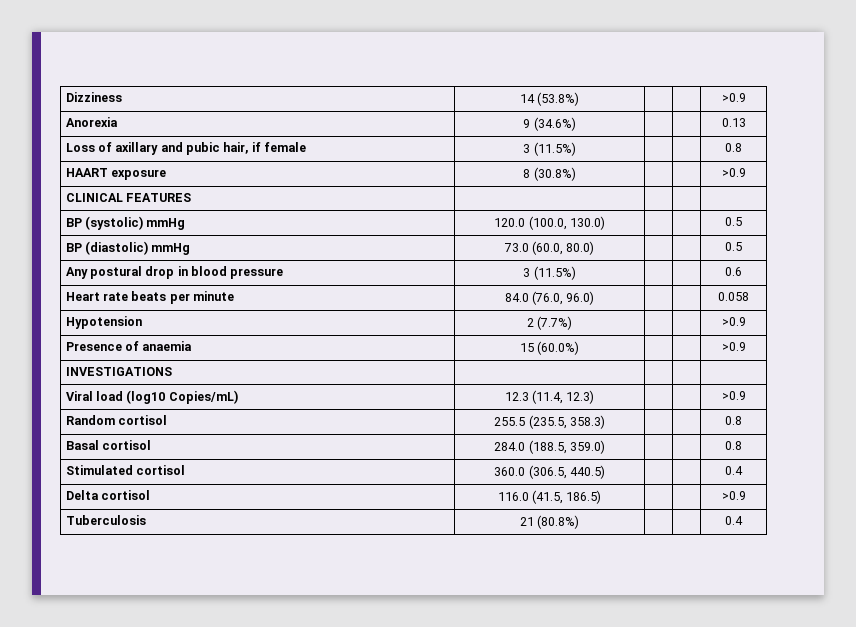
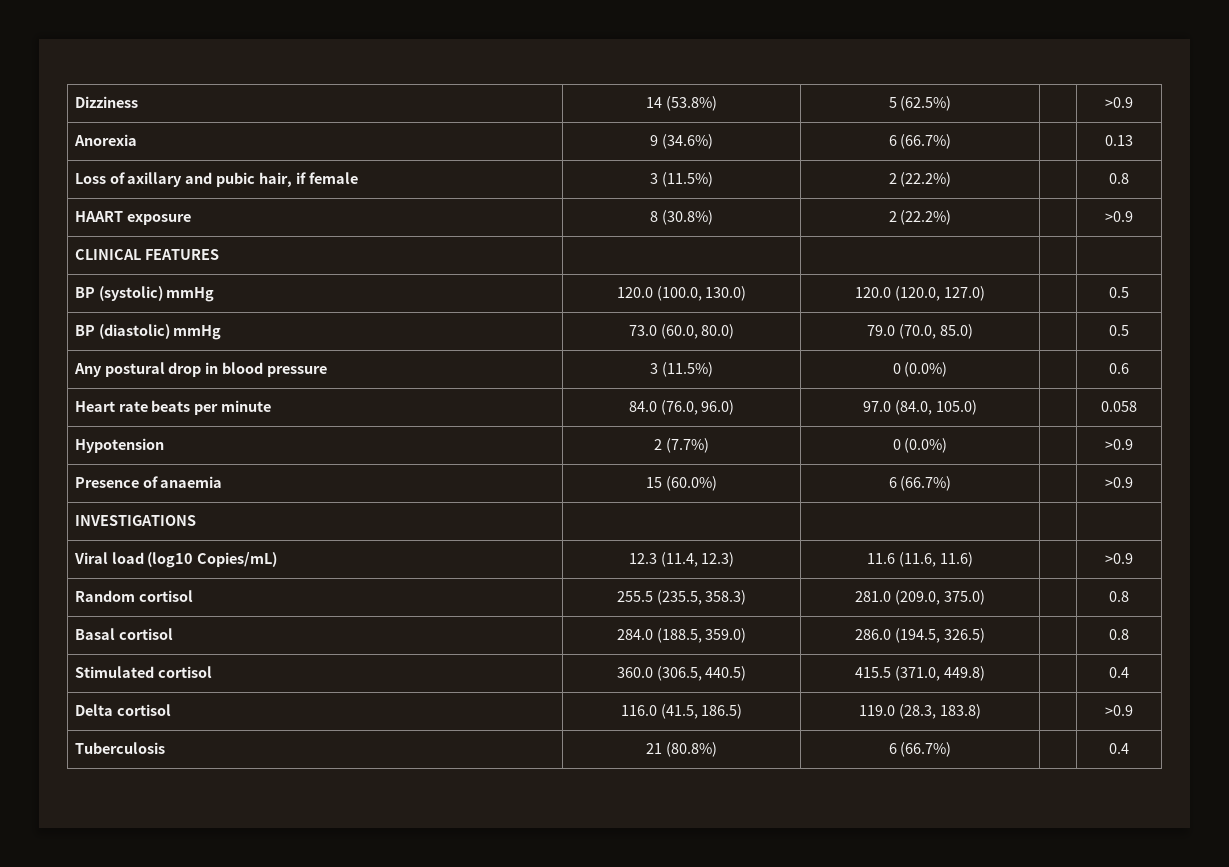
- Dizziness | 14 (53.8%) | | | >0.9
+ Dizziness | 14 (53.8%) | 5 (62.5%) | | >0.9
- Anorexia | 9 (34.6%) | | | 0.13
+ Anorexia | 9 (34.6%) | 6 (66.7%) | | 0.13
- Loss of axillary and pubic hair, if female | 3 (11.5%) | | | 0.8
+ Loss of axillary and pubic hair, if female | 3 (11.5%) | 2 (22.2%) | | 0.8
- HAART exposure | 8 (30.8%) | | | >0.9
+ HAART exposure | 8 (30.8%) | 2 (22.2%) | | >0.9
- BP (systolic) mmHg | 120.0 (100.0, 130.0) | | | 0.5
+ BP (systolic) mmHg | 120.0 (100.0, 130.0) | 120.0 (120.0, 127.0) | | 0.5
- BP (diastolic) mmHg | 73.0 (60.0, 80.0) | | | 0.5
+ BP (diastolic) mmHg | 73.0 (60.0, 80.0) | 79.0 (70.0, 85.0) | | 0.5
- Any postural drop in blood pressure | 3 (11.5%) | | | 0.6
+ Any postural drop in blood pressure | 3 (11.5%) | 0 (0.0%) | | 0.6
- Heart rate beats per minute | 84.0 (76.0, 96.0) | | | 0.058
+ Heart rate beats per minute | 84.0 (76.0, 96.0) | 97.0 (84.0, 105.0) | | 0.058
- Hypotension | 2 (7.7%) | | | >0.9
+ Hypotension | 2 (7.7%) | 0 (0.0%) | | >0.9
- Presence of anaemia | 15 (60.0%) | | | >0.9
+ Presence of anaemia | 15 (60.0%) | 6 (66.7%) | | >0.9
- Viral load (log10 Copies/mL) | 12.3 (11.4, 12.3) | | | >0.9
+ Viral load (log10 Copies/mL) | 12.3 (11.4, 12.3) | 11.6 (11.6, 11.6) | | >0.9
- Random cortisol | 255.5 (235.5, 358.3) | | | 0.8
+ Random cortisol | 255.5 (235.5, 358.3) | 281.0 (209.0, 375.0) | | 0.8
- Basal cortisol | 284.0 (188.5, 359.0) | | | 0.8
+ Basal cortisol | 284.0 (188.5, 359.0) | 286.0 (194.5, 326.5) | | 0.8
- Stimulated cortisol | 360.0 (306.5, 440.5) | | | 0.4
+ Stimulated cortisol | 360.0 (306.5, 440.5) | 415.5 (371.0, 449.8) | | 0.4
- Delta cortisol | 116.0 (41.5, 186.5) | | | >0.9
+ Delta cortisol | 116.0 (41.5, 186.5) | 119.0 (28.3, 183.8) | | >0.9
- Tuberculosis | 21 (80.8%) | | | 0.4
+ Tuberculosis | 21 (80.8%) | 6 (66.7%) | | 0.4

